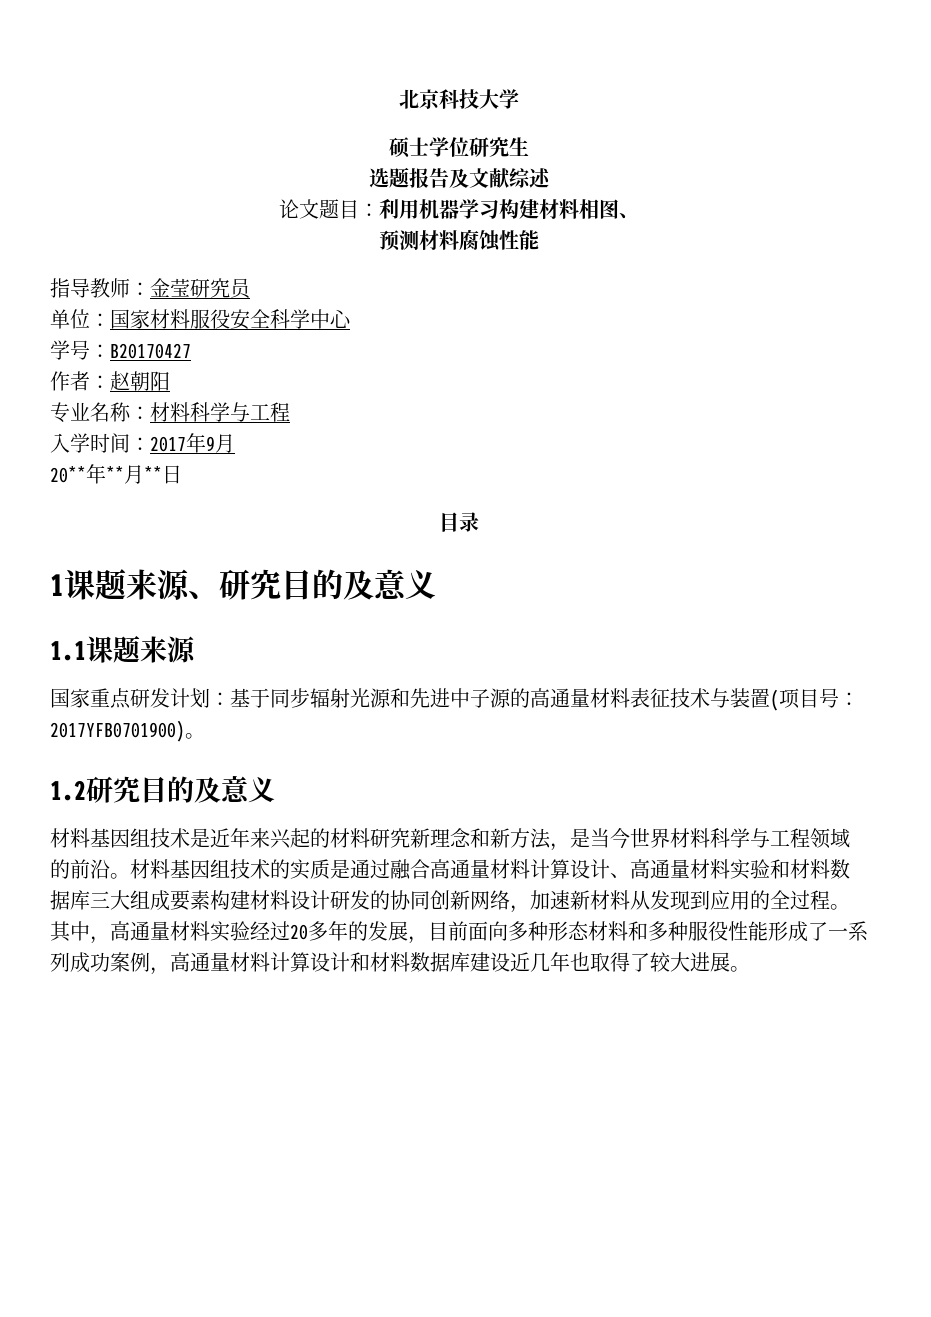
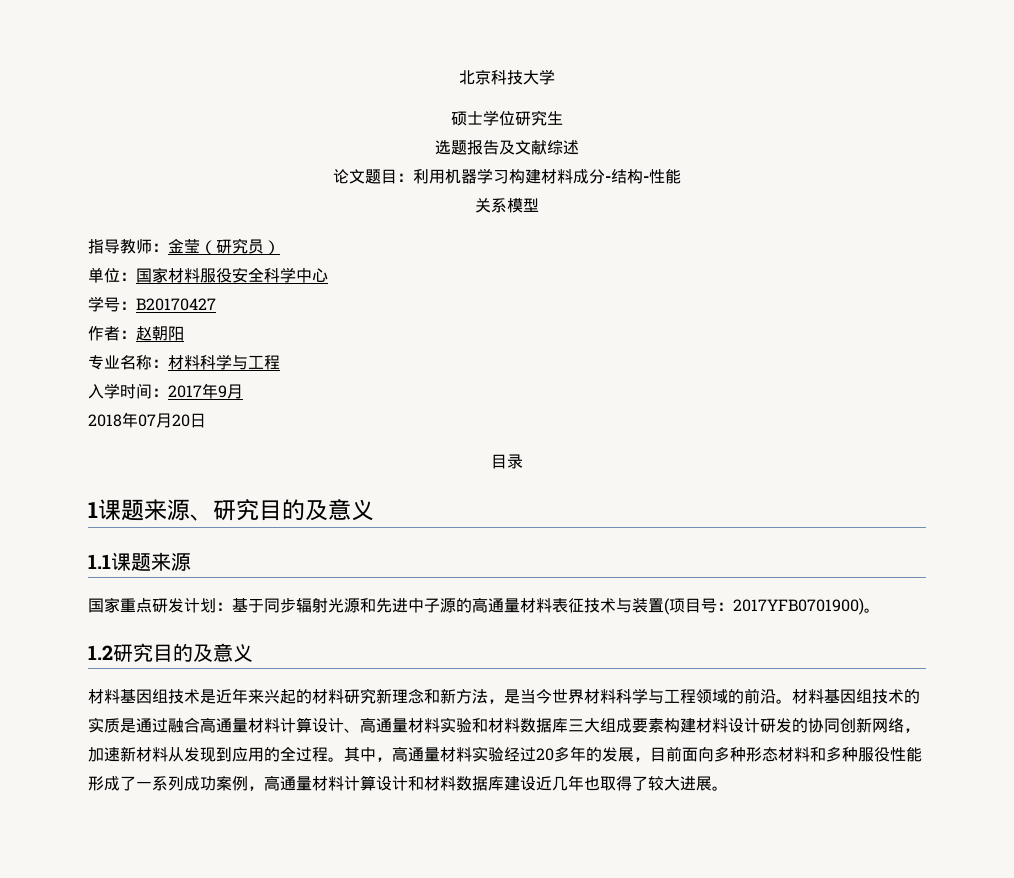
- 论文题目：利用机器学习构建材料相图、
- 预测材料腐蚀性能
+ 论文题目：利用机器学习构建材料成分-结构-性能
+ 关系模型
- 指导教师：金莹研究员
+ 指导教师：金莹（研究员）
- 20**年**月**日
+ 2018年07月20日

